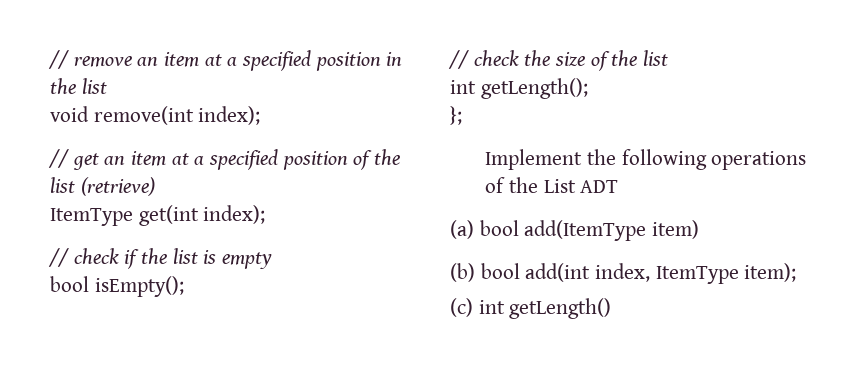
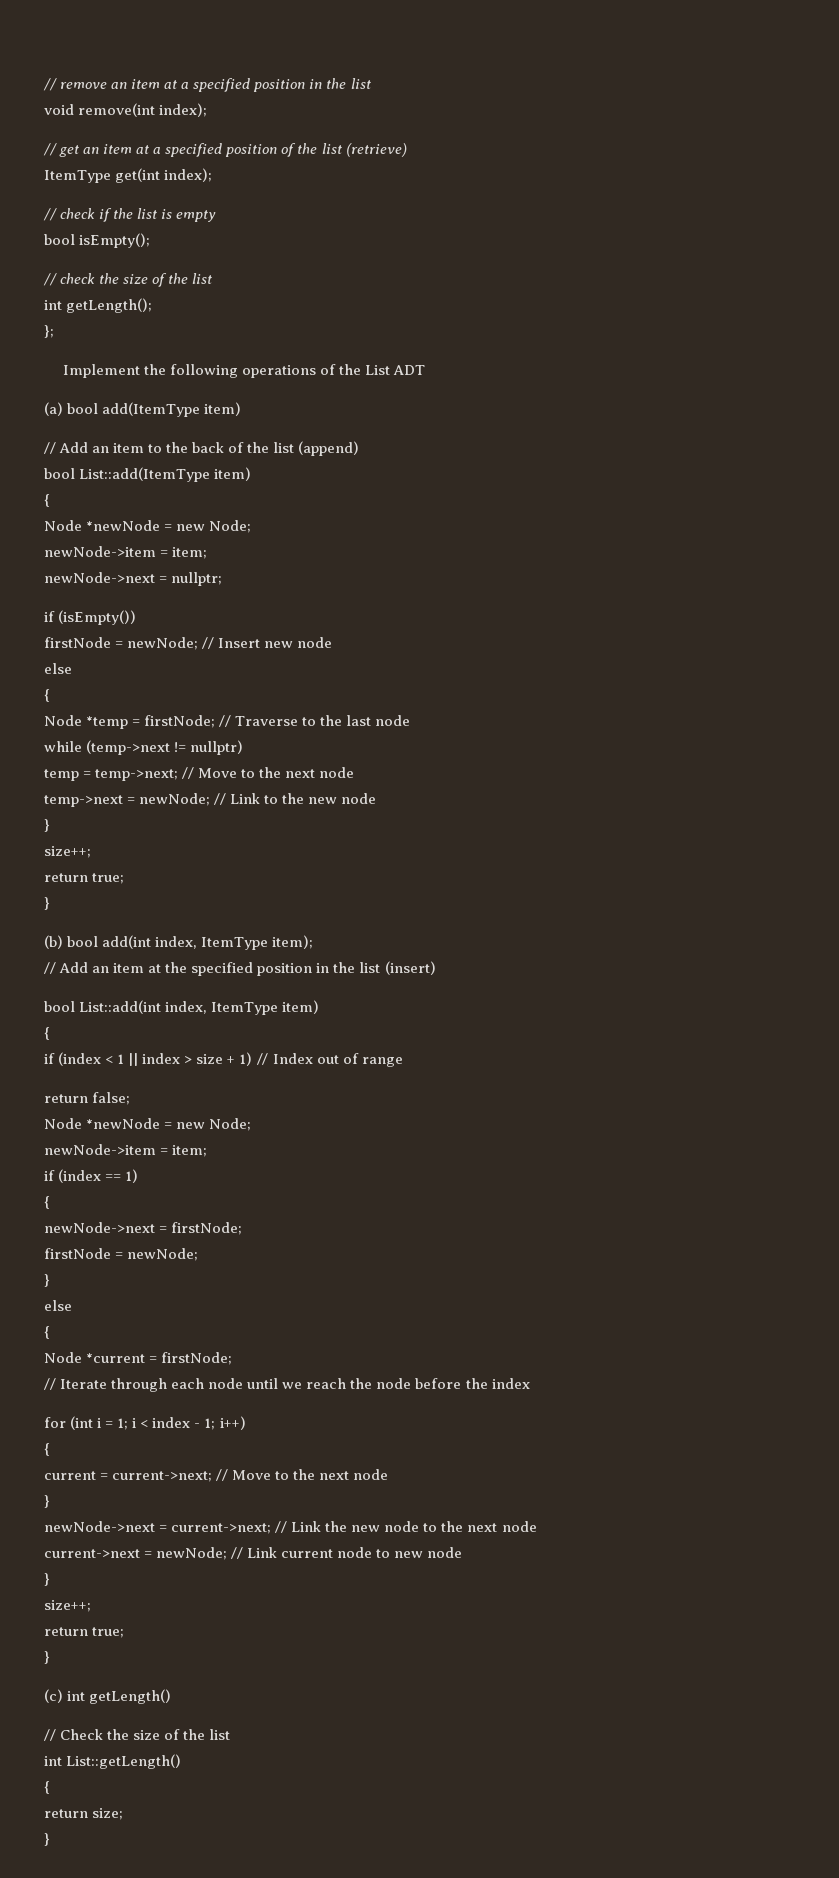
+ // Add an item to the back of the list (append)
+ bool List::add(ItemType item)
+ {
+ Node *newNode = new Node;
+ newNode->item = item;
+ newNode->next = nullptr;
+ if (isEmpty())
+ firstNode = newNode; // Insert new node
+ else
+ {
+ Node *temp = firstNode; // Traverse to the last node
+ while (temp->next != nullptr)
+ temp = temp->next; // Move to the next node
+ temp->next = newNode; // Link to the new node
+ }
+ size++;
+ return true;
+ }
+ // Add an item at the specified position in the list (insert)
+ bool List::add(int index, ItemType item)
+ {
+ if (index < 1 || index > size + 1) // Index out of range
+ return false;
+ Node *newNode = new Node;
+ newNode->item = item;
+ if (index == 1)
+ {
+ newNode->next = firstNode;
+ firstNode = newNode;
+ }
+ else
+ {
+ Node *current = firstNode;
+ // Iterate through each node until we reach the node before the index
+ for (int i = 1; i < index - 1; i++)
+ {
+ current = current->next; // Move to the next node
+ }
+ newNode->next = current->next; // Link the new node to the next node
+ current->next = newNode; // Link current node to new node
+ }
+ size++;
+ return true;
+ }
  (c) int getLength()
+ // Check the size of the list
+ int List::getLength()
+ {
+ return size;
+ }

